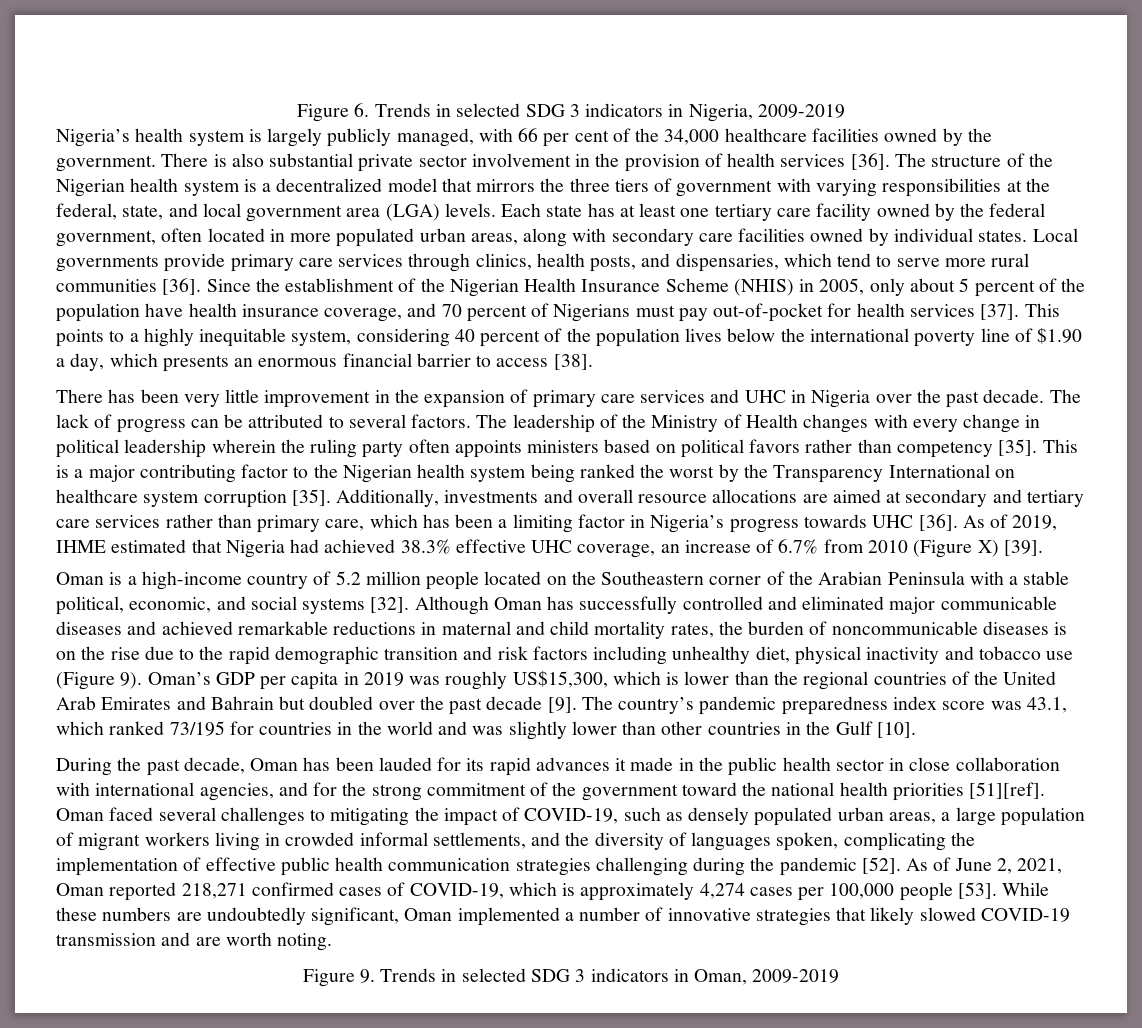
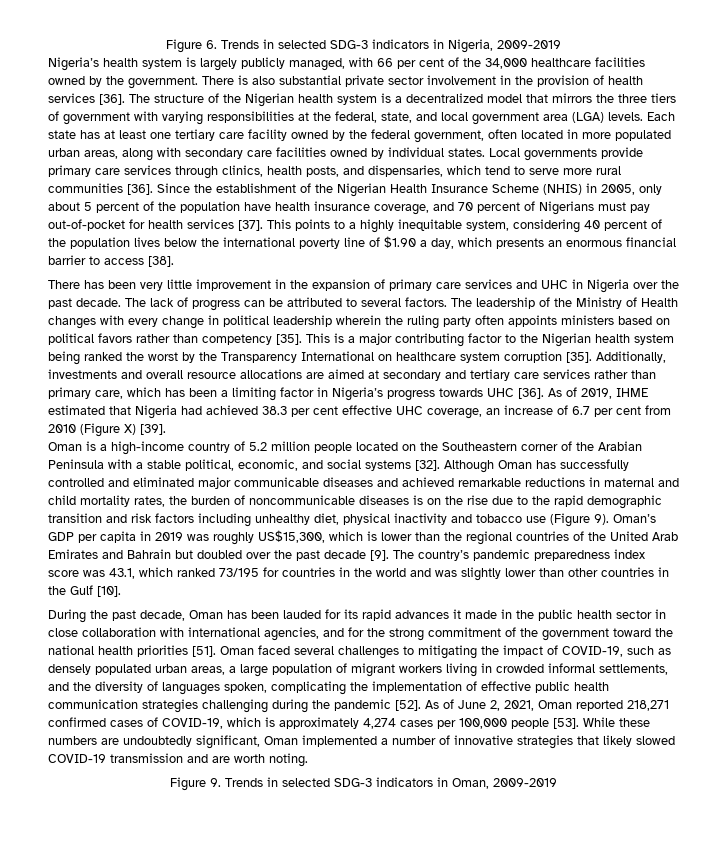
- Figure 6. Trends in selected SDG 3 indicators in Nigeria, 2009-2019
+ Figure 6. Trends in selected SDG-3 indicators in Nigeria, 2009-2019
- As of 2019, IHME estimated that Nigeria had achieved 38.3% effective UHC coverage, an increase of 6.7% from 2010 (Figure X) [39].
+ As of 2019, IHME estimated that Nigeria had achieved 38.3 per cent effective UHC coverage, an increase of 6.7 per cent from 2010 (Figure X) [39].
- During the past decade, Oman has been lauded for its rapid advances it made in the public health sector in close collaboration with international agencies, and for the strong commitment of the government toward the national health priorities [51][ref].
+ During the past decade, Oman has been lauded for its rapid advances it made in the public health sector in close collaboration with international agencies, and for the strong commitment of the government toward the national health priorities [51].
- Figure 9. Trends in selected SDG 3 indicators in Oman, 2009-2019
+ Figure 9. Trends in selected SDG-3 indicators in Oman, 2009-2019

